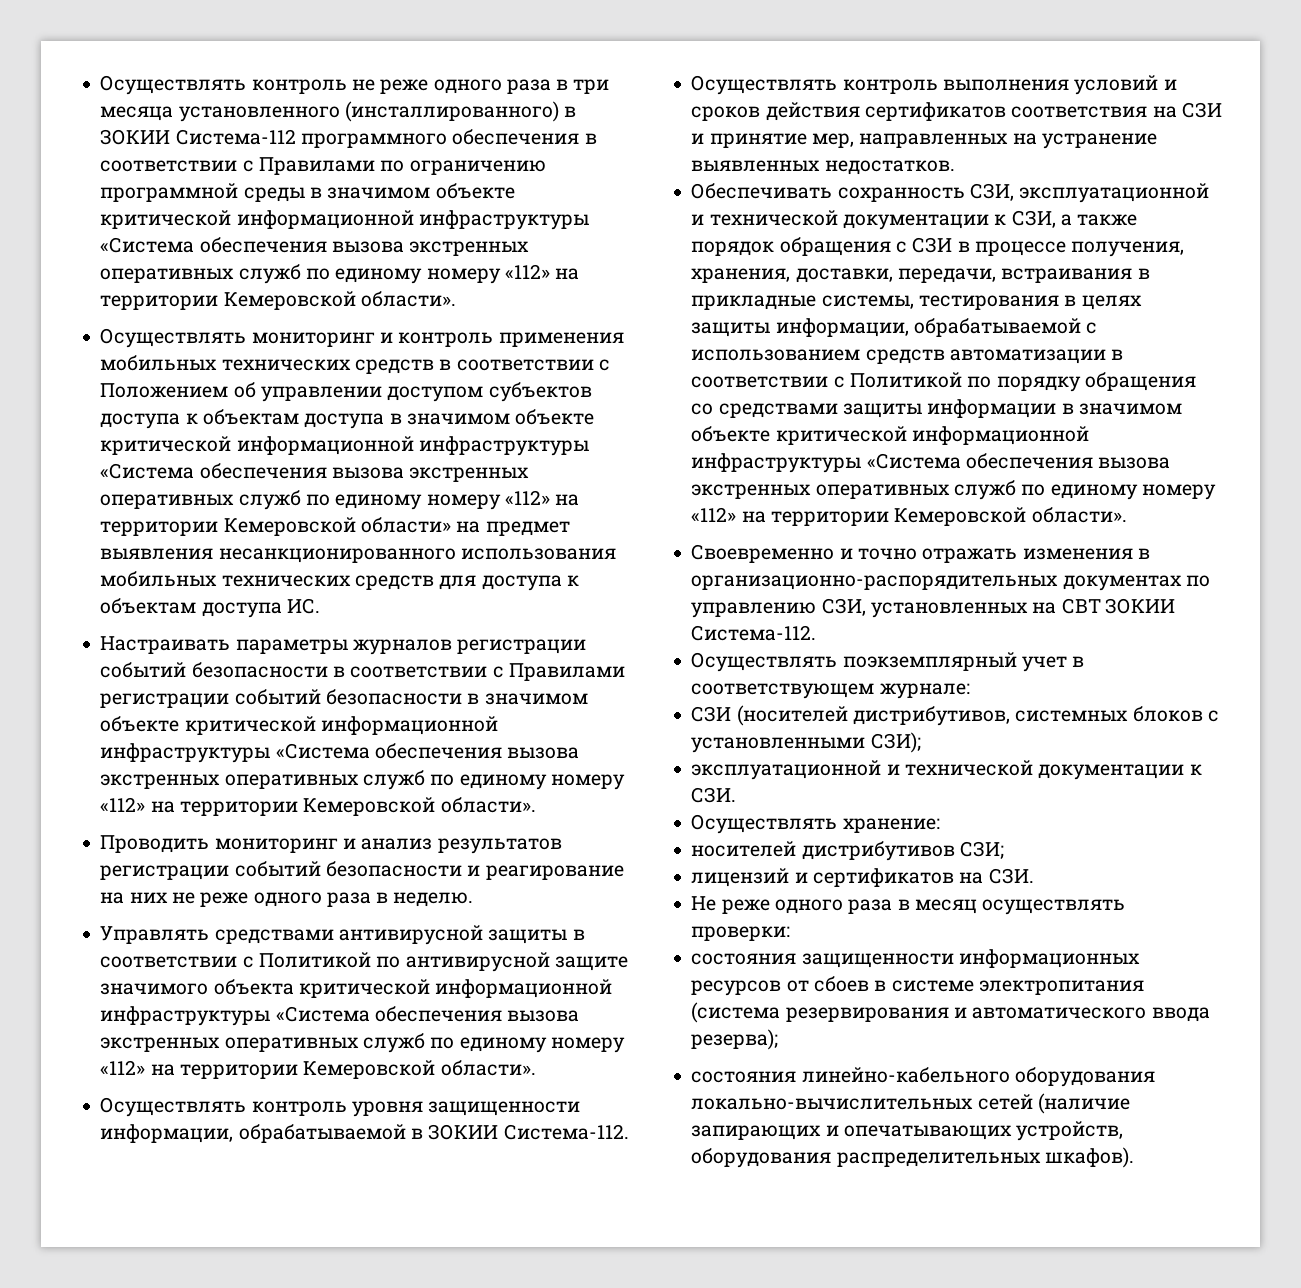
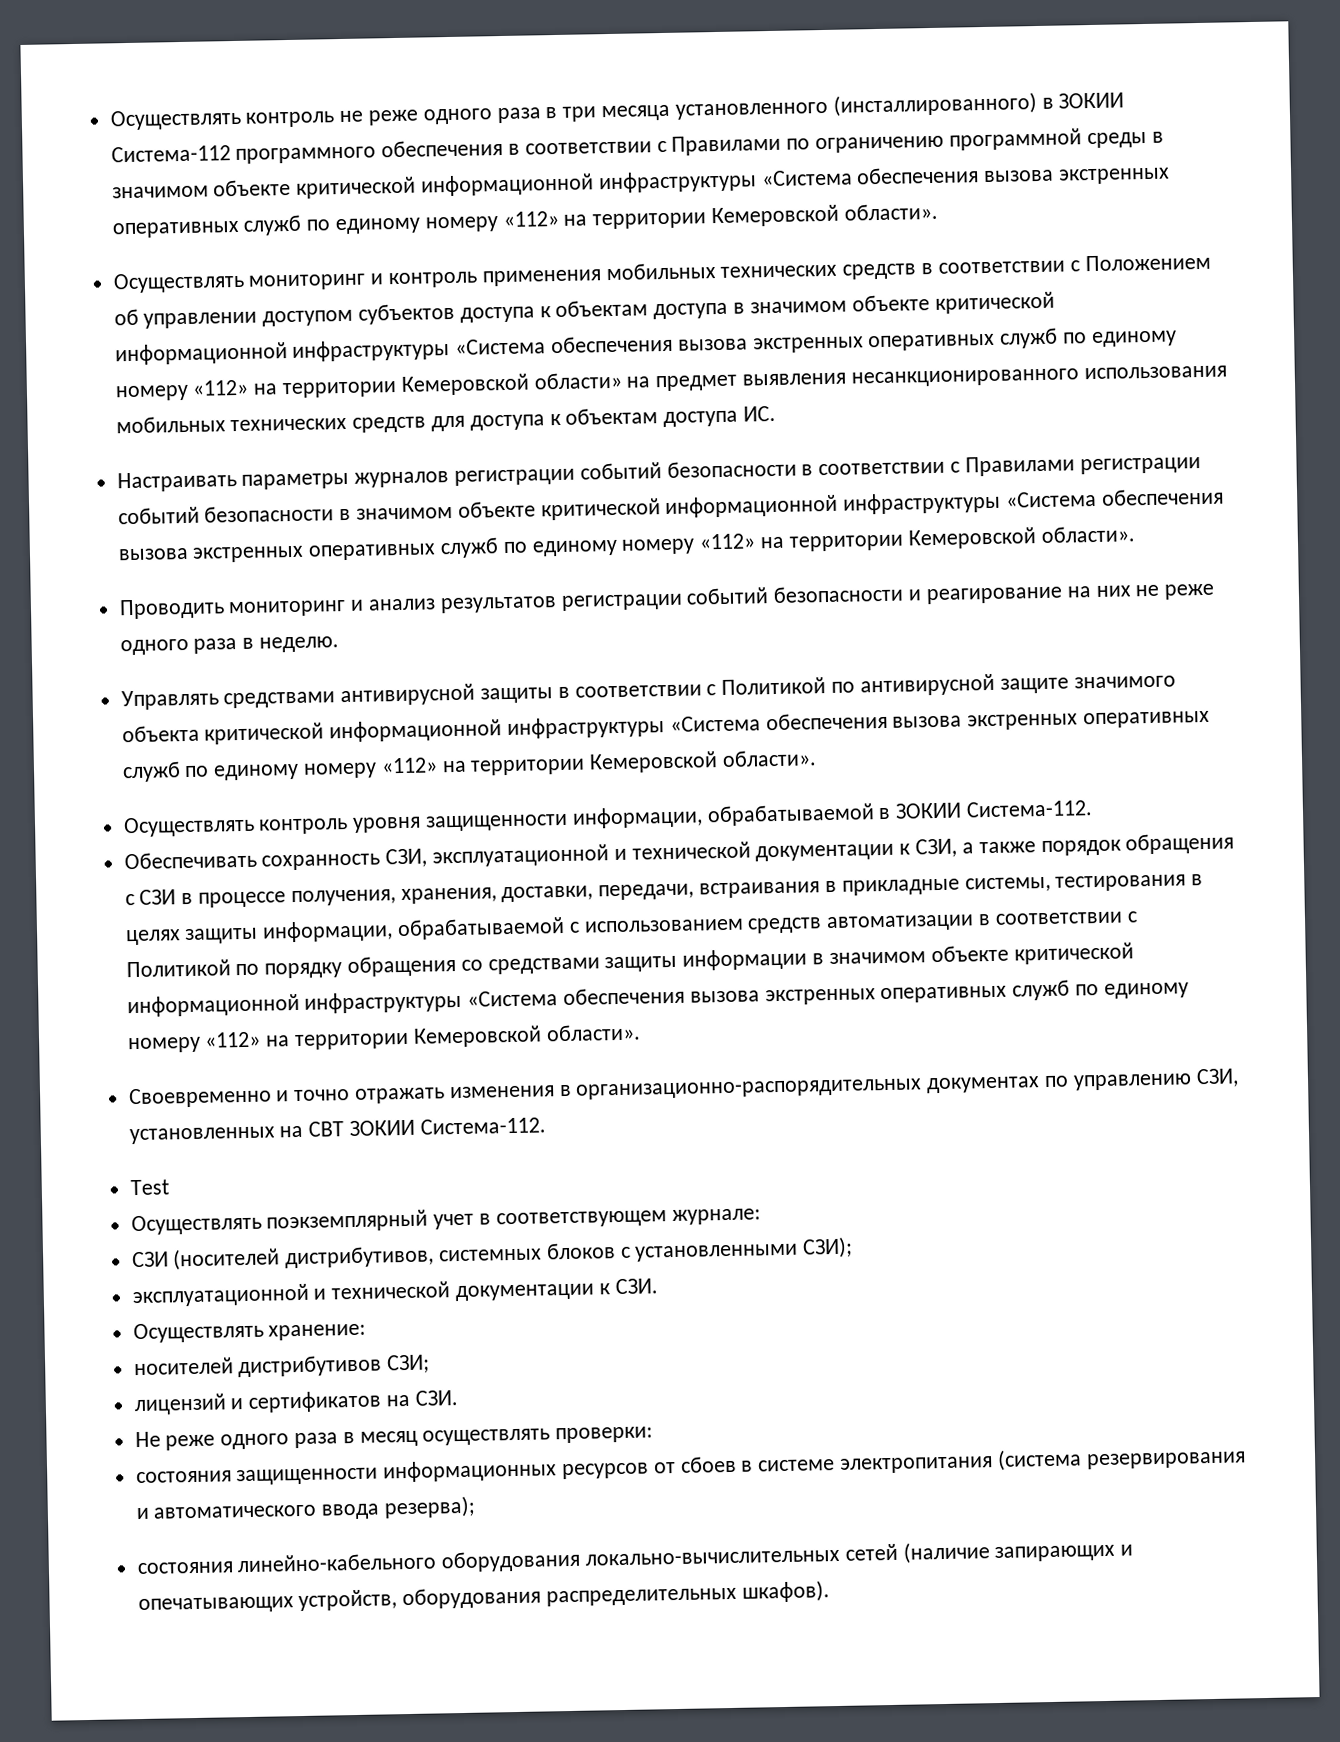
- Осуществлять контроль выполнения условий и сроков действия сертификатов соответствия на СЗИ и принятие мер, направленных на устранение выявленных недостатков.
+ Test

